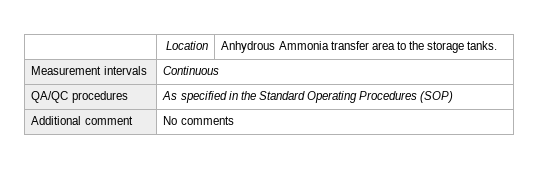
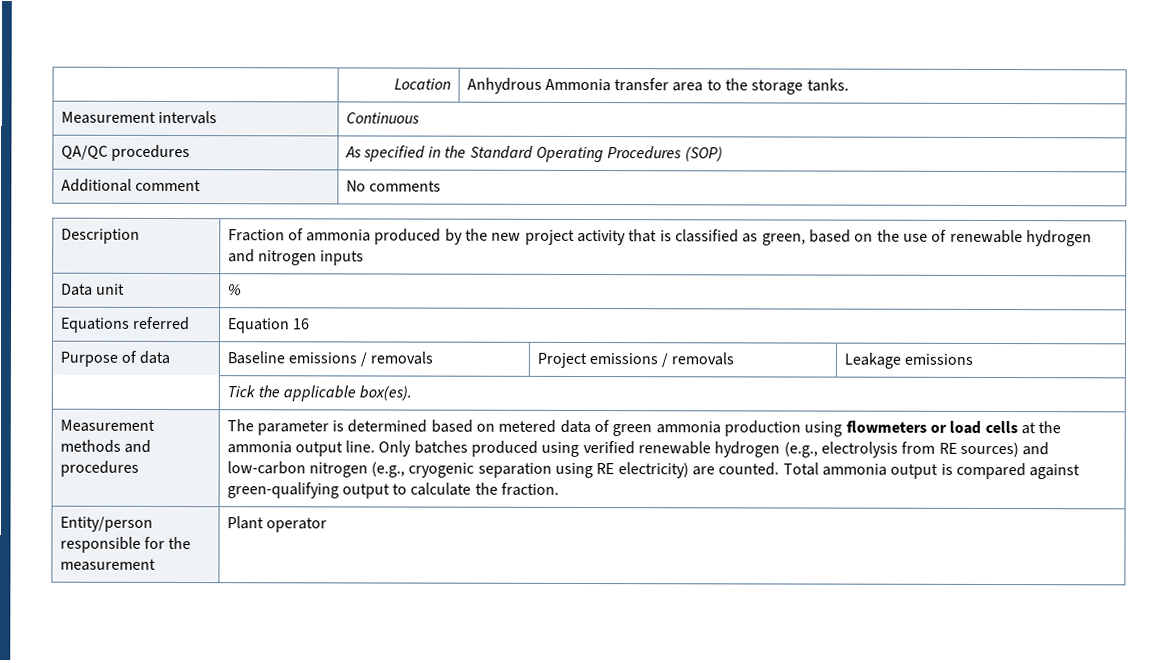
+ Description | Fraction of ammonia produced by the new project activity that is classified as green, based on the use of renewable hydrogen and nitrogen inputs
+ Data unit | %
+ Equations referred | Equation 16
+ Purpose of data | Baseline emissions / removals | Project emissions / removals | Leakage emissions
+ | Tick the applicable box(es).
+ Measurement methods and procedures | The parameter is determined based on metered data of green ammonia production using flowmeters or load cells at the ammonia output line. Only batches produced using verified renewable hydrogen (e.g., electrolysis from RE sources) and low-carbon nitrogen (e.g., cryogenic separation using RE electricity) are counted. Total ammonia output is compared against green-qualifying output to calculate the fraction.
+ Entity/person responsible for the measurement | Plant operator

